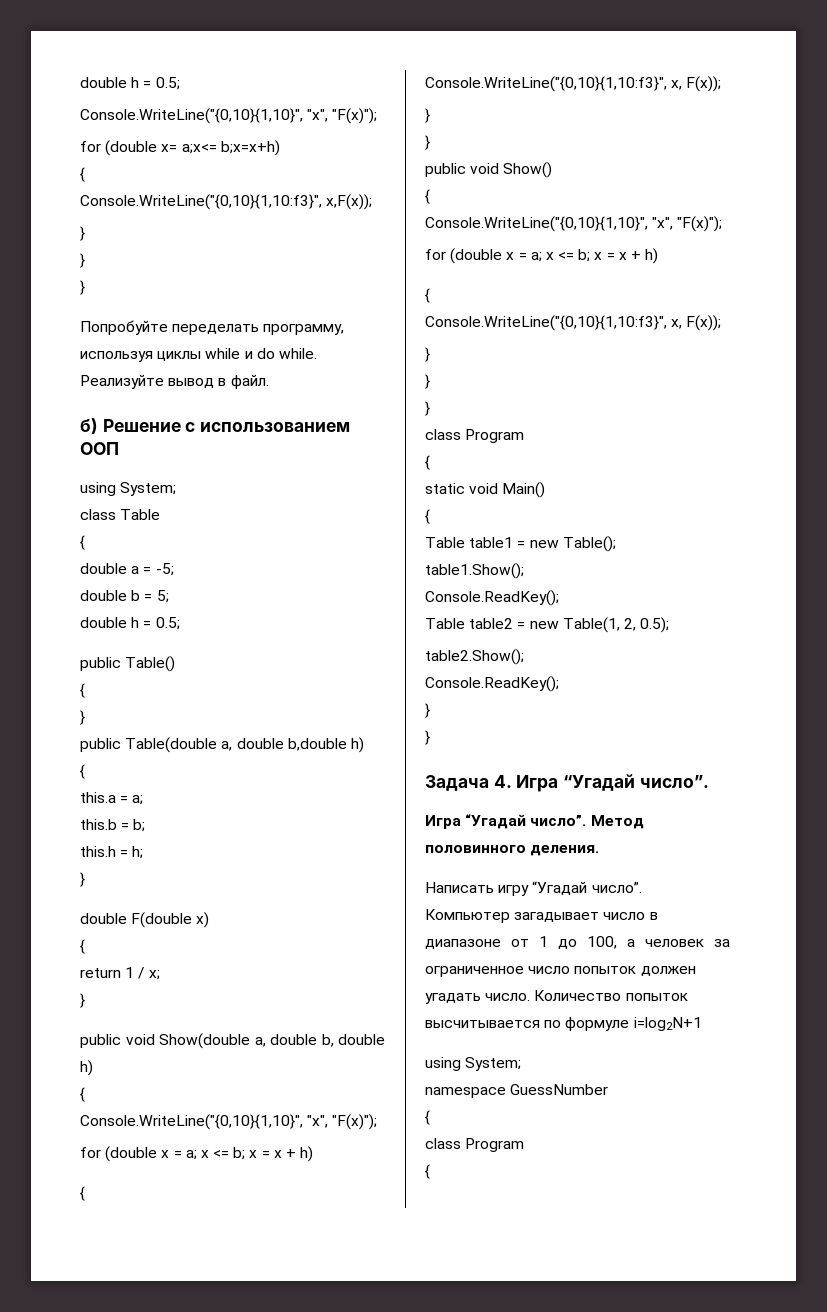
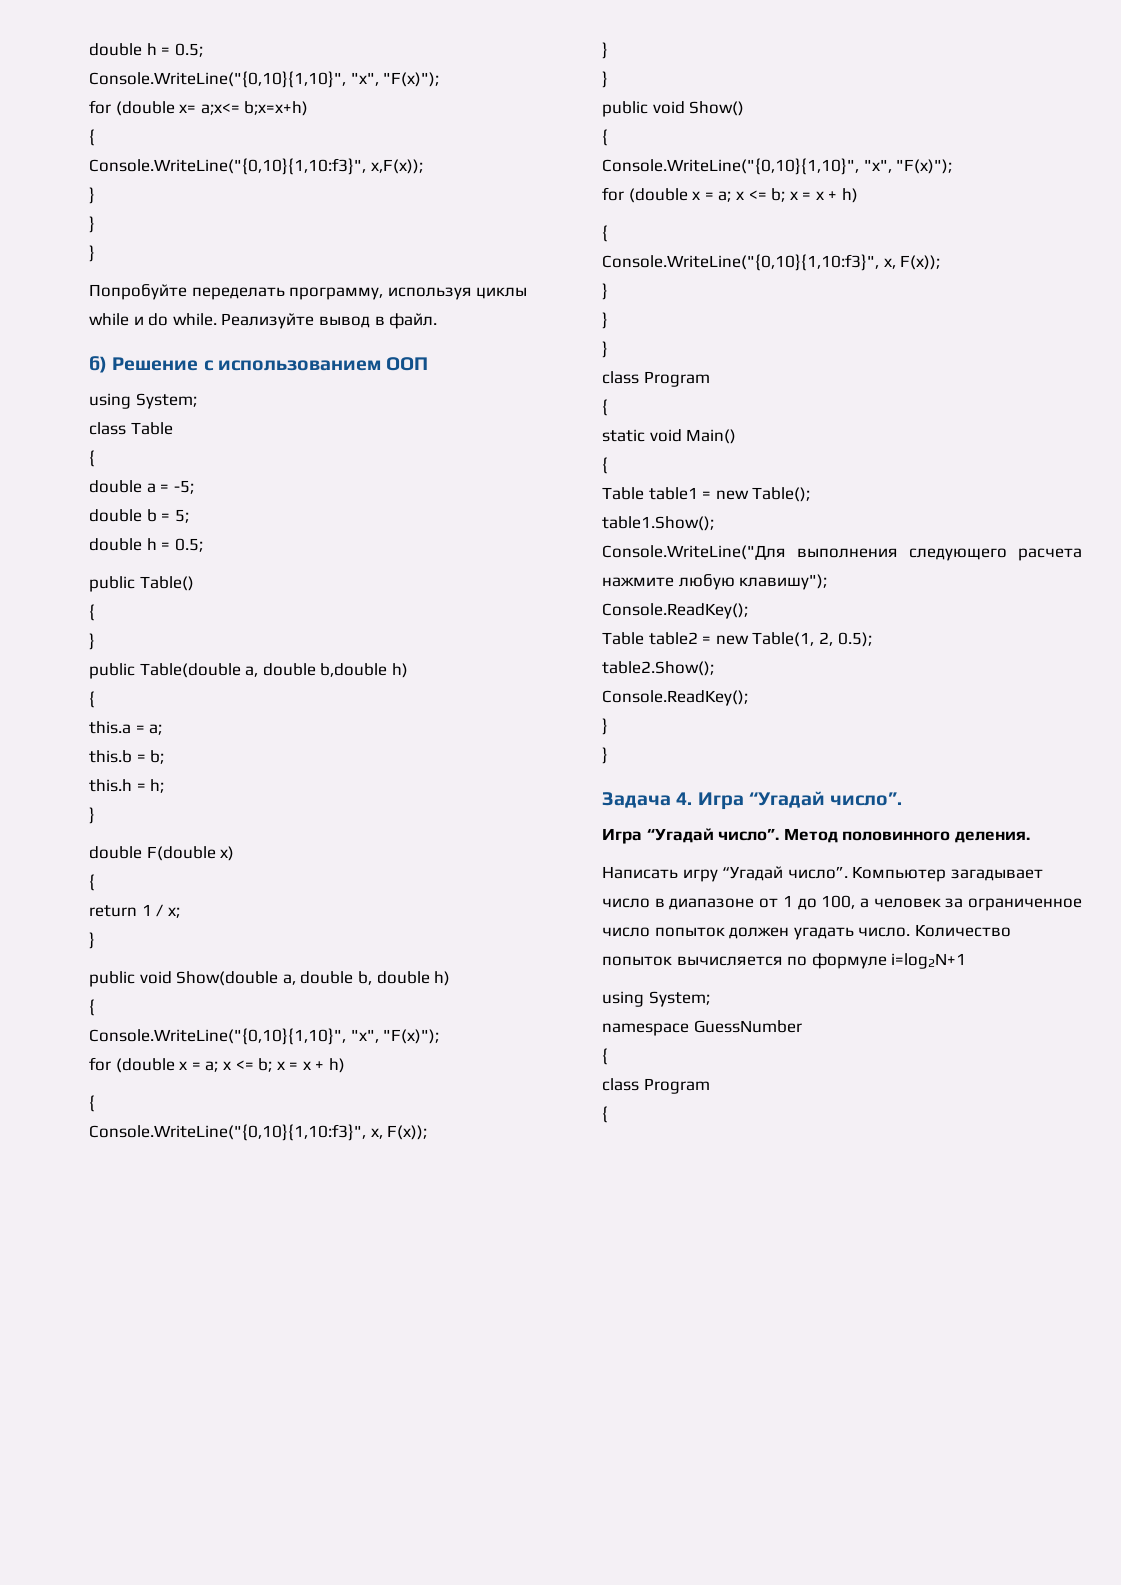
+ Console.WriteLine("Для выполнения следующего расчета нажмите любую клавишу");
- Количество попыток высчитывается по формуле i=log2N+1
+ Количество попыток вычисляется по формуле i=log2N+1

